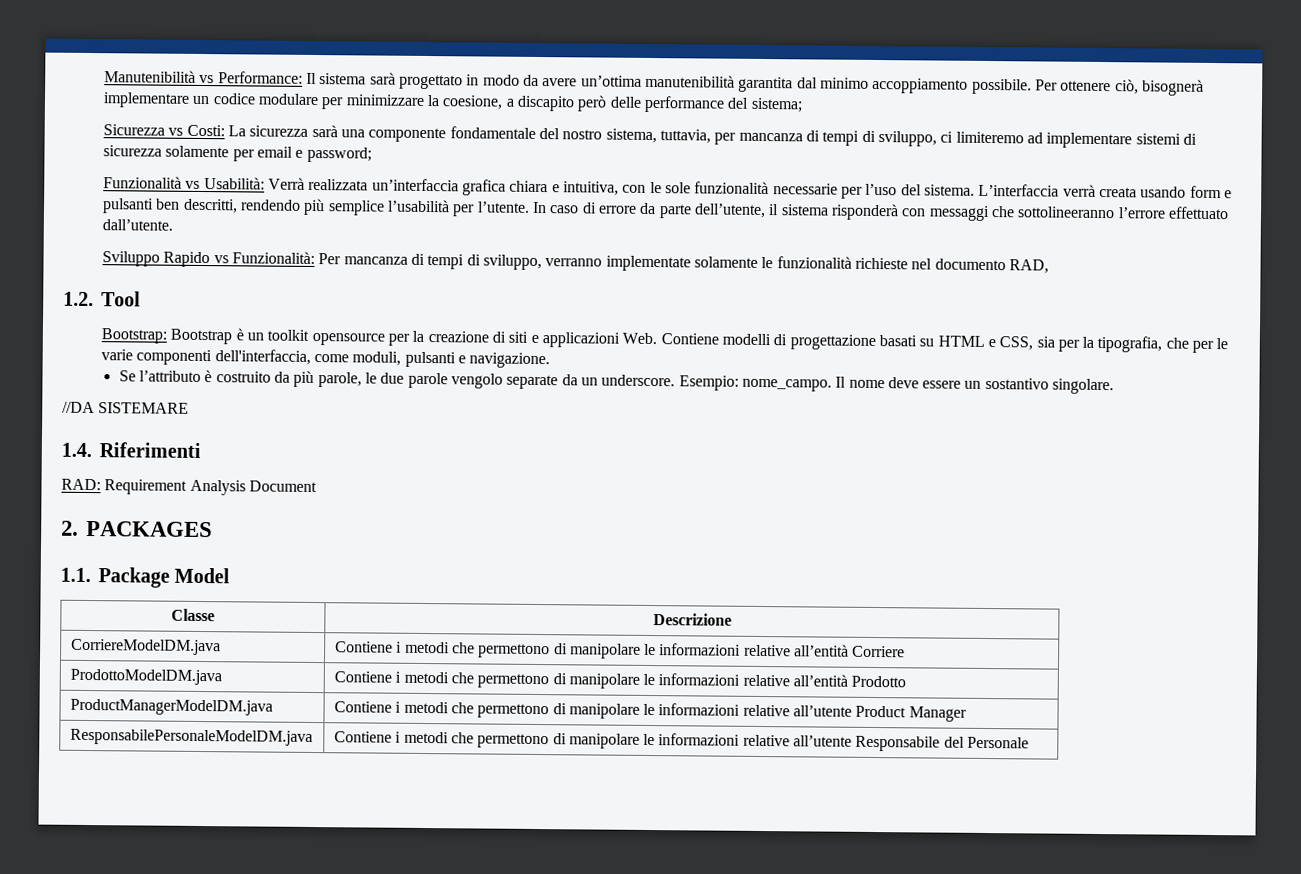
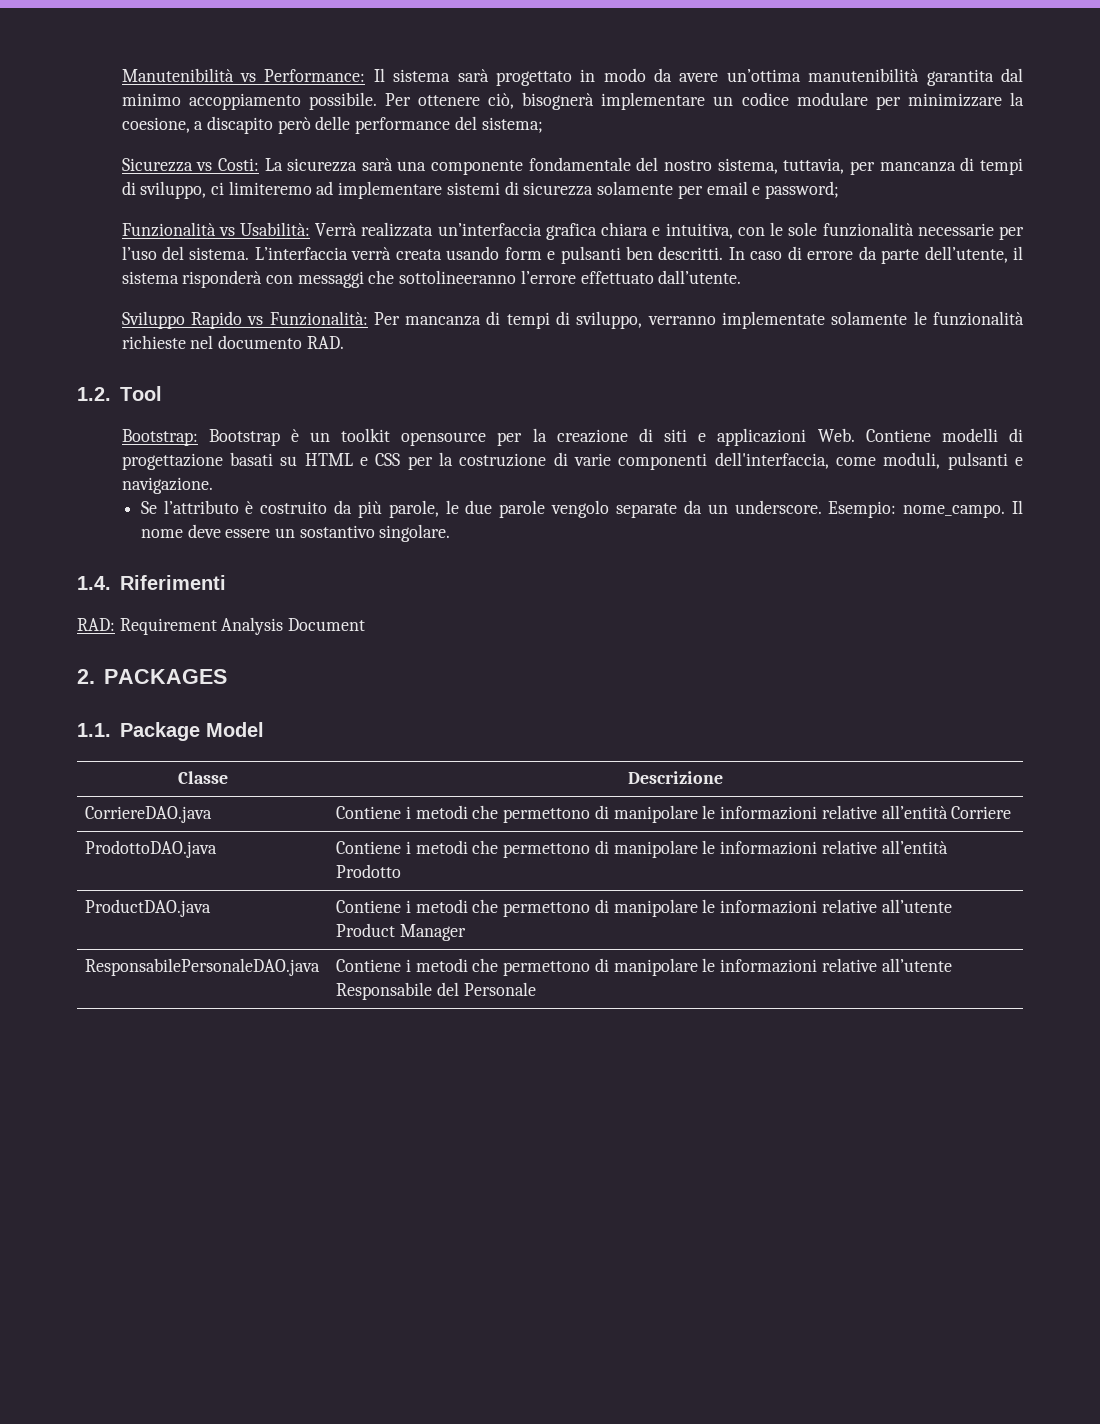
- L’interfaccia verrà creata usando form e pulsanti ben descritti, rendendo più semplice l’usabilità per l’utente.
+ L’interfaccia verrà creata usando form e pulsanti ben descritti.
- Sviluppo Rapido vs Funzionalità: Per mancanza di tempi di sviluppo, verranno implementate solamente le funzionalità richieste nel documento RAD,
+ Sviluppo Rapido vs Funzionalità: Per mancanza di tempi di sviluppo, verranno implementate solamente le funzionalità richieste nel documento RAD.
- Bootstrap: Bootstrap è un toolkit opensource per la creazione di siti e applicazioni Web. Contiene modelli di progettazione basati su HTML e CSS, sia per la tipografia, che per le varie componenti dell'interfaccia, come moduli, pulsanti e navigazione.
+ Bootstrap: Bootstrap è un toolkit opensource per la creazione di siti e applicazioni Web. Contiene modelli di progettazione basati su HTML e CSS per la costruzione di varie componenti dell'interfaccia, come moduli, pulsanti e navigazione.
- //DA SISTEMARE
- CorriereModelDM.java | Contiene i metodi che permettono di manipolare le informazioni relative all’entità Corriere
+ CorriereDAO.java | Contiene i metodi che permettono di manipolare le informazioni relative all’entità Corriere
- ProdottoModelDM.java | Contiene i metodi che permettono di manipolare le informazioni relative all’entità Prodotto
+ ProdottoDAO.java | Contiene i metodi che permettono di manipolare le informazioni relative all’entità Prodotto
- ProductManagerModelDM.java | Contiene i metodi che permettono di manipolare le informazioni relative all’utente Product Manager
+ ProductDAO.java | Contiene i metodi che permettono di manipolare le informazioni relative all’utente Product Manager
- ResponsabilePersonaleModelDM.java | Contiene i metodi che permettono di manipolare le informazioni relative all’utente Responsabile del Personale
+ ResponsabilePersonaleDAO.java | Contiene i metodi che permettono di manipolare le informazioni relative all’utente Responsabile del Personale

